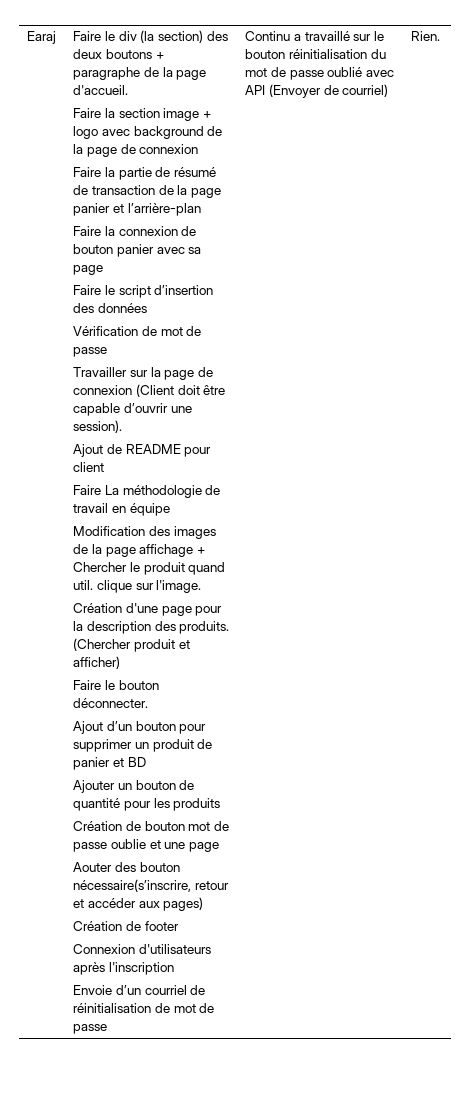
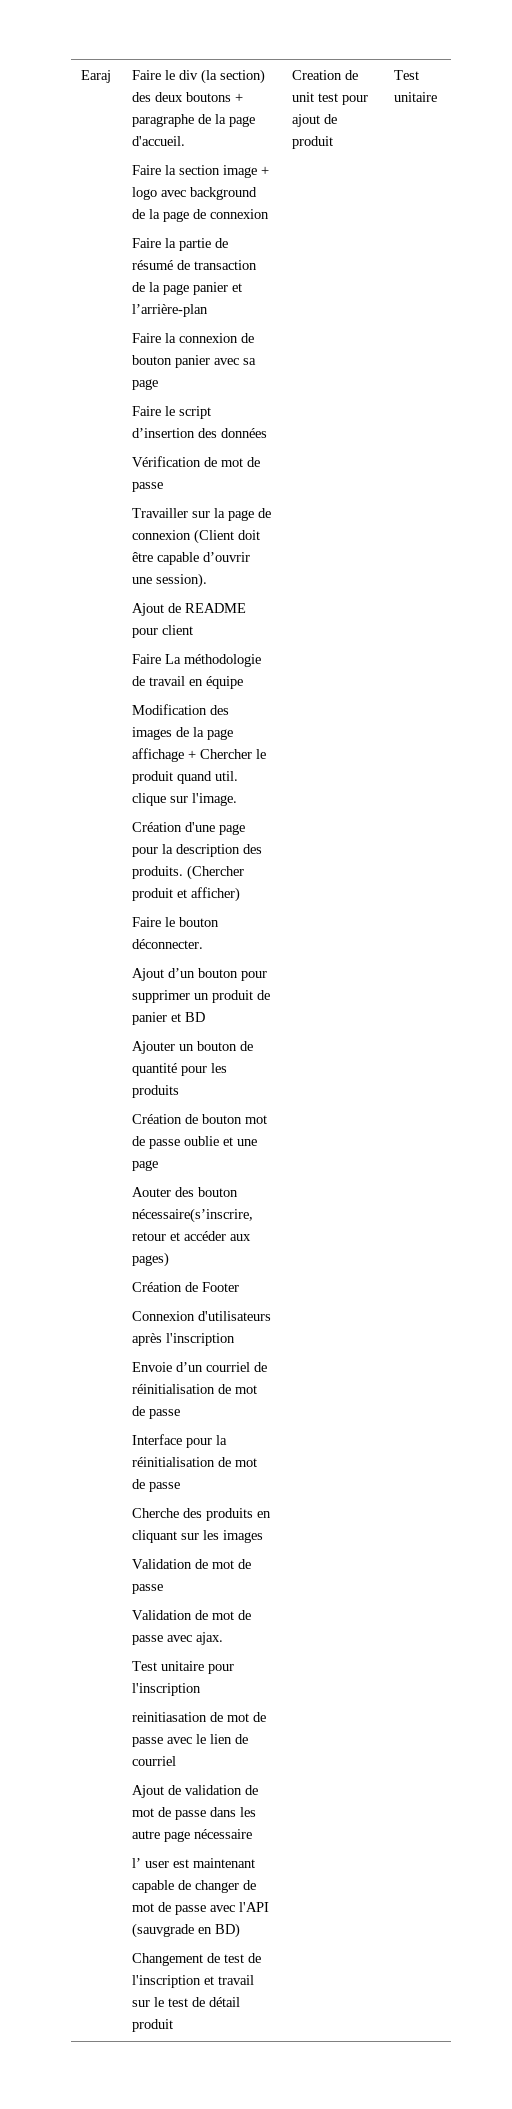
- Création de footer
+ Création de Footer
- Continu a travaillé sur le bouton réinitialisation du mot de passe oublié avec API (Envoyer de courriel) | Rien.
+ Interface pour la réinitialisation de mot de passe
+ Cherche des produits en cliquant sur les images
+ Validation de mot de passe
+ Validation de mot de passe avec ajax.
+ Test unitaire pour l'inscription
+ reinitiasation de mot de passe avec le lien de courriel
+ Ajout de validation de mot de passe dans les autre page nécessaire
+ l’ user est maintenant capable de changer de mot de passe avec l'API (sauvgrade en BD)
+ Changement de test de l'inscription et travail sur le test de détail produit | Creation de unit test pour ajout de produit | Test unitaire

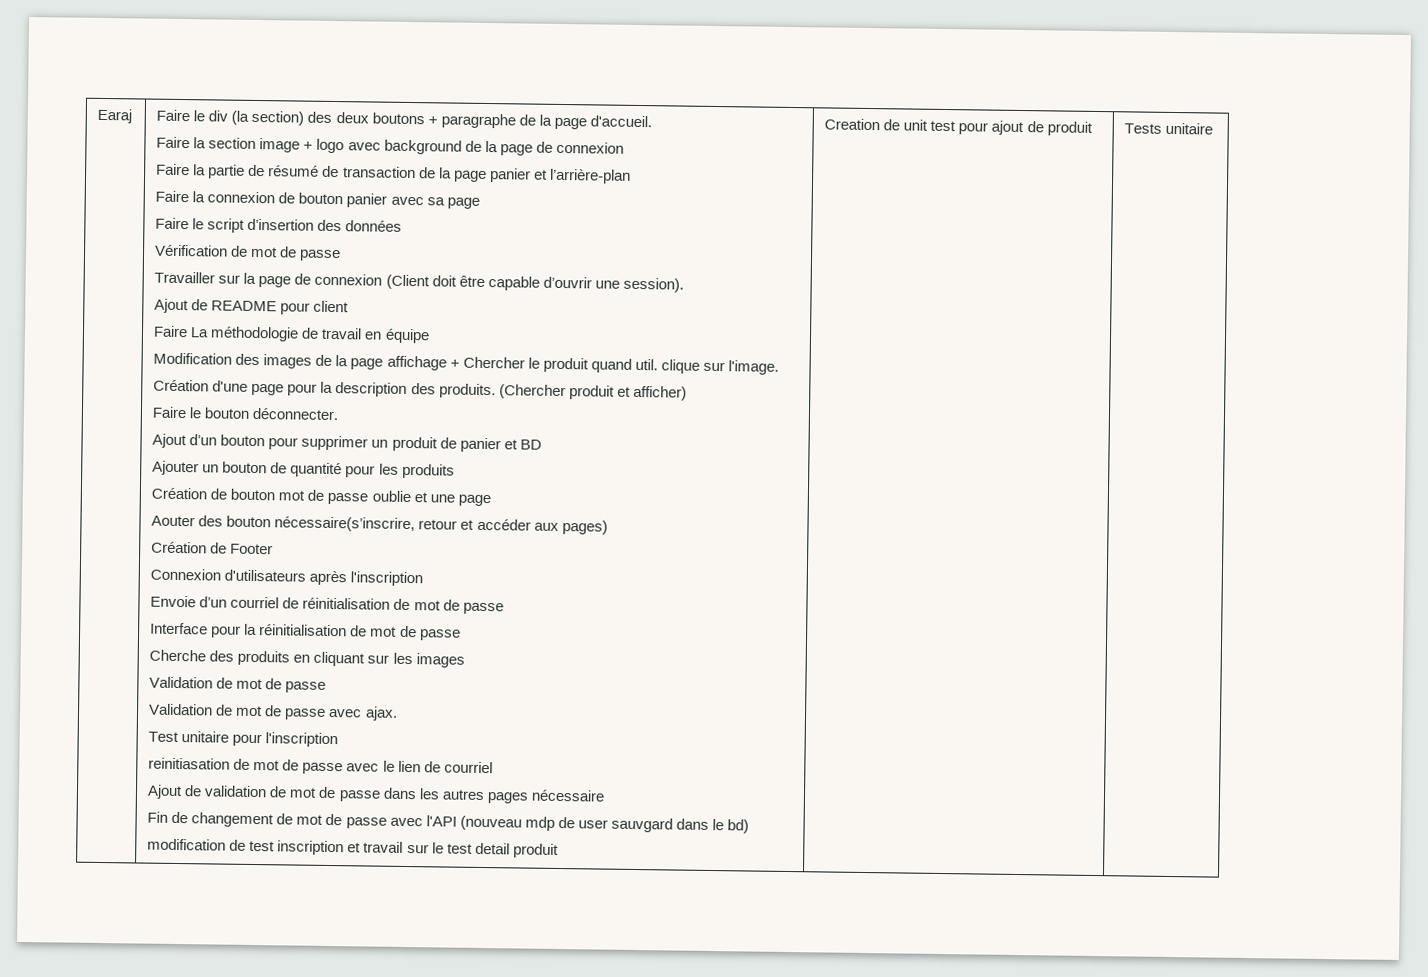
- Ajout de validation de mot de passe dans les autre page nécessaire
+ Ajout de validation de mot de passe dans les autres pages nécessaire
- l’ user est maintenant capable de changer de mot de passe avec l'API (sauvgrade en BD)
- Changement de test de l'inscription et travail sur le test de détail produit
+ Fin de changement de mot de passe avec l'API (nouveau mdp de user sauvgard dans le bd)
+ modification de test inscription et travail sur le test detail produit
- Creation de unit test pour ajout de produit | Test unitaire
+ Creation de unit test pour ajout de produit | Tests unitaire

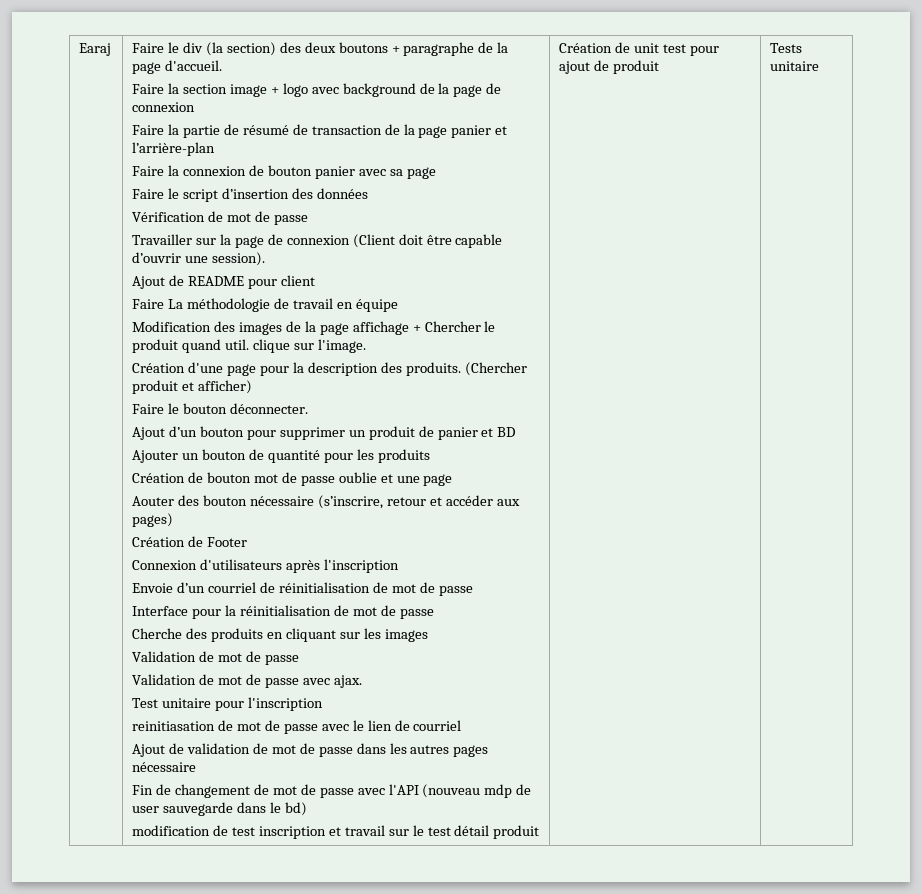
- Aouter des bouton nécessaire(s’inscrire, retour et accéder aux pages)
+ Aouter des bouton nécessaire (s’inscrire, retour et accéder aux pages)
- Fin de changement de mot de passe avec l'API (nouveau mdp de user sauvgard dans le bd)
+ Fin de changement de mot de passe avec l'API (nouveau mdp de user sauvegarde dans le bd)
- modification de test inscription et travail sur le test detail produit | Creation de unit test pour ajout de produit
+ modification de test inscription et travail sur le test détail produit | Création de unit test pour ajout de produit

